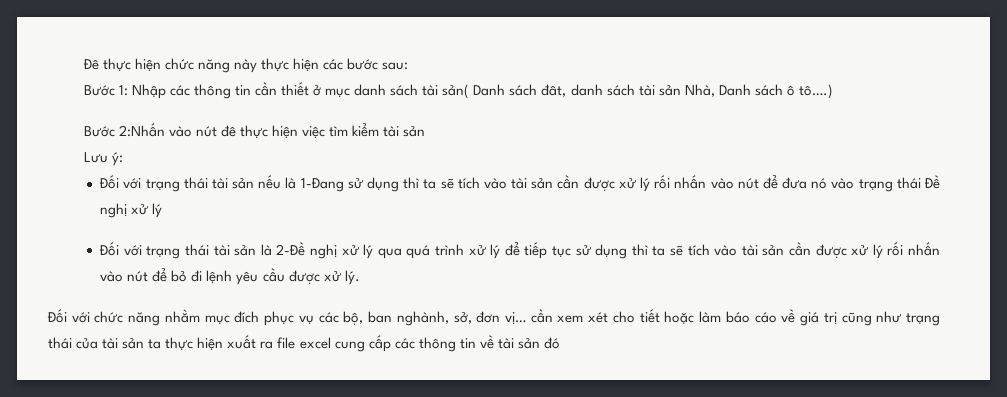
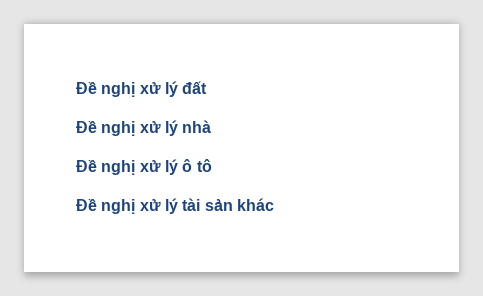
- Đê thực hiện chức năng này thực hiện các bước sau:
- Bước 1: Nhập các thông tin cần thiết ở mục danh sách tài sản( Danh sách đât, danh sách tài sản Nhà, Danh sách ô tô….)
- Bước 2:Nhấn vào nút đê thực hiện việc tìm kiểm tài sản
- Lưu ý:
- Đối với trạng thái tài sản nếu là 1-Đang sử dụng thì ta sẽ tích vào tài sản cần được xử lý rối nhấn vào nút để đưa nó vào trạng thái Đề nghị xử lý
- Đối với trạng thái tài sản là 2-Đề nghị xử lý qua quá trình xử lý để tiếp tục sử dụng thì ta sẽ tích vào tài sản cần được xử lý rối nhấn vào nút để bỏ đi lệnh yêu cầu được xử lý.
- Đối với chức năng nhằm mục đích phục vụ các bộ, ban nghành, sở, đơn vị… cần xem xét cho tiết hoặc làm báo cáo về giá trị cũng như trạng thái của tài sản ta thực hiện xuất ra file excel cung cấp các thông tin về tài sản đó
+ Đề nghị xử lý đất
+ Đề nghị xử lý nhà
+ Đề nghị xử lý ô tô
+ Đề nghị xử lý tài sản khác

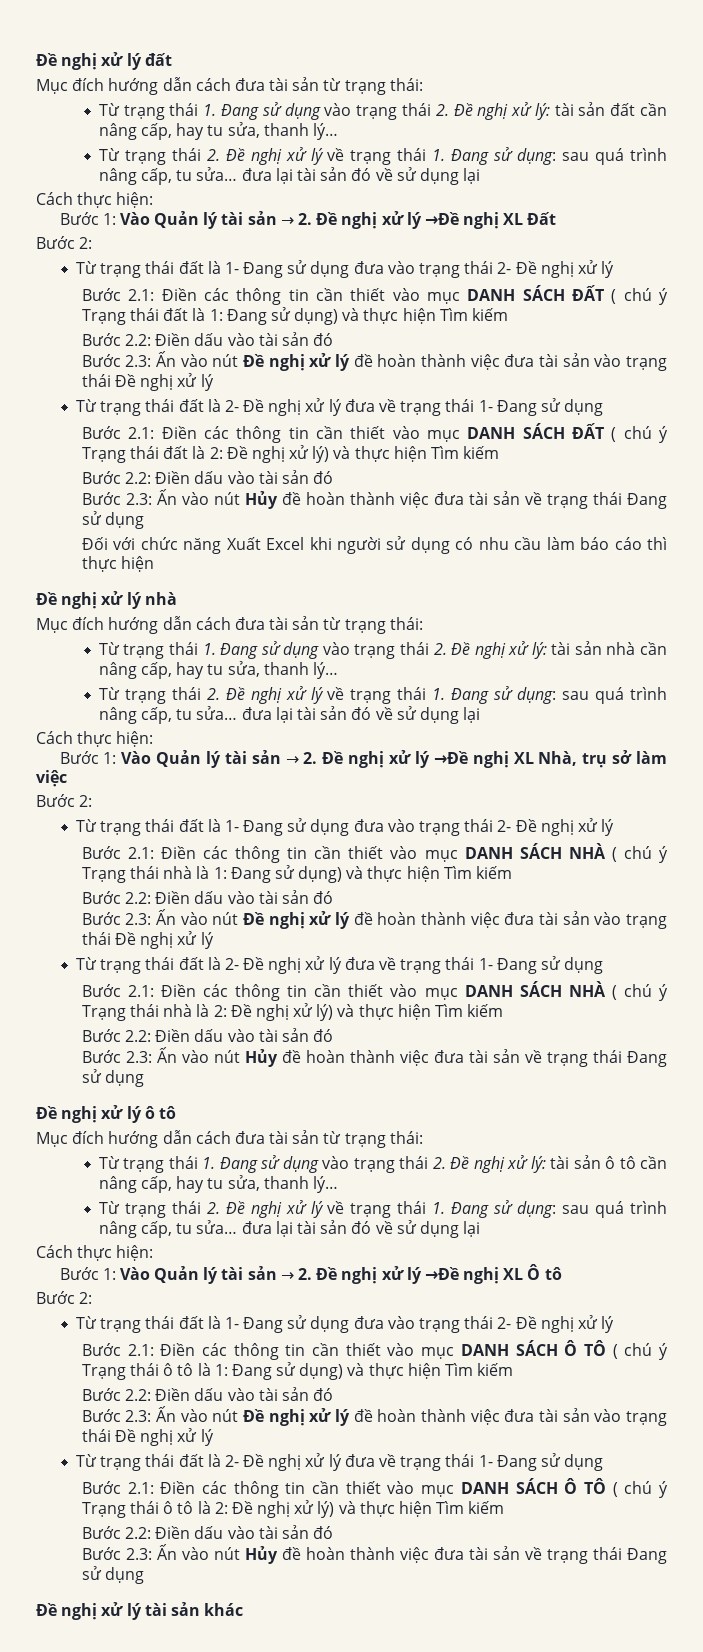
  Đề nghị xử lý đất
+ Mục đích hướng dẫn cách đưa tài sản từ trạng thái:
+ Từ trạng thái 1. Đang sử dụng vào trạng thái 2. Đề nghị xử lý: tài sản đất cần nâng cấp, hay tu sửa, thanh lý…
+ Từ trạng thái 2. Đề nghị xử lý về trạng thái 1. Đang sử dụng: sau quá trình nâng cấp, tu sửa… đưa lại tài sản đó về sử dụng lại
+ Cách thực hiện:
+ Bước 1: Vào Quản lý tài sản → 2. Đề nghị xử lý →Đề nghị XL Đất
+ Bước 2:
+ Từ trạng thái đất là 1- Đang sử dụng đưa vào trạng thái 2- Đề nghị xử lý
+ Bước 2.1: Điền các thông tin cần thiết vào mục DANH SÁCH ĐẤT ( chú ý Trạng thái đất là 1: Đang sử dụng) và thực hiện Tìm kiếm
+ Bước 2.2: Điền dấu vào tài sản đó
+ Bước 2.3: Ấn vào nút Đề nghị xử lý đề hoàn thành việc đưa tài sản vào trạng thái Đề nghị xử lý
+ Từ trạng thái đất là 2- Đề nghị xử lý đưa về trạng thái 1- Đang sử dụng
+ Bước 2.1: Điền các thông tin cần thiết vào mục DANH SÁCH ĐẤT ( chú ý Trạng thái đất là 2: Đề nghị xử lý) và thực hiện Tìm kiếm
+ Bước 2.2: Điền dấu vào tài sản đó
+ Bước 2.3: Ấn vào nút Hủy đề hoàn thành việc đưa tài sản về trạng thái Đang sử dụng
+ Đối với chức năng Xuất Excel khi người sử dụng có nhu cầu làm báo cáo thì thực hiện
  Đề nghị xử lý nhà
+ Mục đích hướng dẫn cách đưa tài sản từ trạng thái:
+ Từ trạng thái 1. Đang sử dụng vào trạng thái 2. Đề nghị xử lý: tài sản nhà cần nâng cấp, hay tu sửa, thanh lý…
+ Từ trạng thái 2. Đề nghị xử lý về trạng thái 1. Đang sử dụng: sau quá trình nâng cấp, tu sửa… đưa lại tài sản đó về sử dụng lại
+ Cách thực hiện:
+ Bước 1: Vào Quản lý tài sản → 2. Đề nghị xử lý →Đề nghị XL Nhà, trụ sở làm việc
+ Bước 2:
+ Từ trạng thái đất là 1- Đang sử dụng đưa vào trạng thái 2- Đề nghị xử lý
+ Bước 2.1: Điền các thông tin cần thiết vào mục DANH SÁCH NHÀ ( chú ý Trạng thái nhà là 1: Đang sử dụng) và thực hiện Tìm kiếm
+ Bước 2.2: Điền dấu vào tài sản đó
+ Bước 2.3: Ấn vào nút Đề nghị xử lý đề hoàn thành việc đưa tài sản vào trạng thái Đề nghị xử lý
+ Từ trạng thái đất là 2- Đề nghị xử lý đưa về trạng thái 1- Đang sử dụng
+ Bước 2.1: Điền các thông tin cần thiết vào mục DANH SÁCH NHÀ ( chú ý Trạng thái nhà là 2: Đề nghị xử lý) và thực hiện Tìm kiếm
+ Bước 2.2: Điền dấu vào tài sản đó
+ Bước 2.3: Ấn vào nút Hủy đề hoàn thành việc đưa tài sản về trạng thái Đang sử dụng
  Đề nghị xử lý ô tô
+ Mục đích hướng dẫn cách đưa tài sản từ trạng thái:
+ Từ trạng thái 1. Đang sử dụng vào trạng thái 2. Đề nghị xử lý: tài sản ô tô cần nâng cấp, hay tu sửa, thanh lý…
+ Từ trạng thái 2. Đề nghị xử lý về trạng thái 1. Đang sử dụng: sau quá trình nâng cấp, tu sửa… đưa lại tài sản đó về sử dụng lại
+ Cách thực hiện:
+ Bước 1: Vào Quản lý tài sản → 2. Đề nghị xử lý →Đề nghị XL Ô tô
+ Bước 2:
+ Từ trạng thái đất là 1- Đang sử dụng đưa vào trạng thái 2- Đề nghị xử lý
+ Bước 2.1: Điền các thông tin cần thiết vào mục DANH SÁCH Ô TÔ ( chú ý Trạng thái ô tô là 1: Đang sử dụng) và thực hiện Tìm kiếm
+ Bước 2.2: Điền dấu vào tài sản đó
+ Bước 2.3: Ấn vào nút Đề nghị xử lý đề hoàn thành việc đưa tài sản vào trạng thái Đề nghị xử lý
+ Từ trạng thái đất là 2- Đề nghị xử lý đưa về trạng thái 1- Đang sử dụng
+ Bước 2.1: Điền các thông tin cần thiết vào mục DANH SÁCH Ô TÔ ( chú ý Trạng thái ô tô là 2: Đề nghị xử lý) và thực hiện Tìm kiếm
+ Bước 2.2: Điền dấu vào tài sản đó
+ Bước 2.3: Ấn vào nút Hủy đề hoàn thành việc đưa tài sản về trạng thái Đang sử dụng

